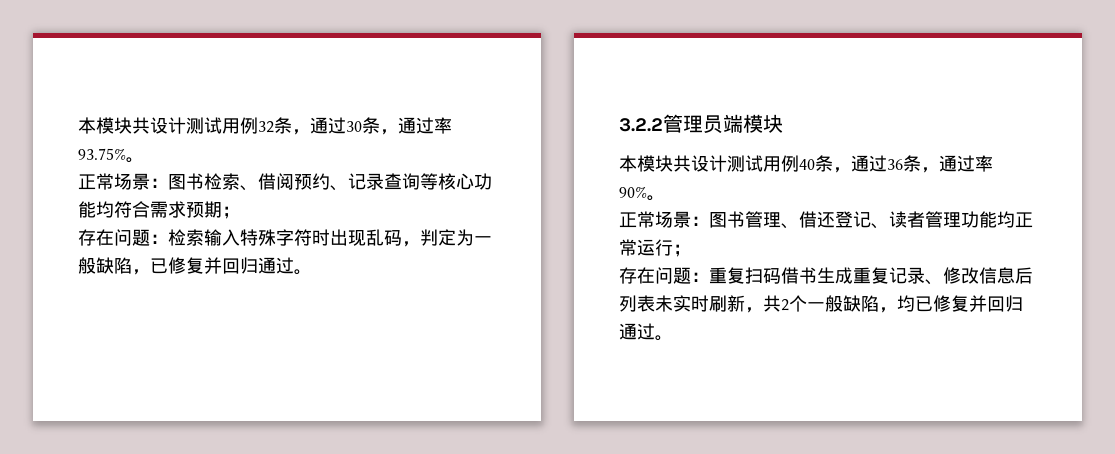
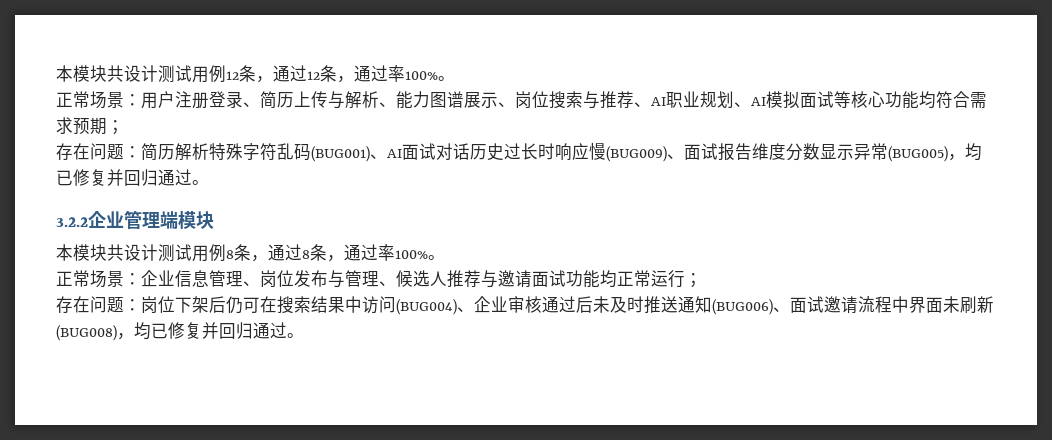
- 本模块共设计测试用例32条，通过30条，通过率93.75%。
- 正常场景：图书检索、借阅预约、记录查询等核心功能均符合需求预期；
+ 本模块共设计测试用例12条，通过12条，通过率100%。
+ 正常场景：用户注册登录、简历上传与解析、能力图谱展示、岗位搜索与推荐、AI职业规划、AI模拟面试等核心功能均符合需求预期；
- 存在问题：检索输入特殊字符时出现乱码，判定为一般缺陷，已修复并回归通过。
+ 存在问题：简历解析特殊字符乱码(BUG001)、AI面试对话历史过长时响应慢(BUG009)、面试报告维度分数显示异常(BUG005)，均已修复并回归通过。
- 3.2.2管理员端模块
+ 3.2.2企业管理端模块
- 本模块共设计测试用例40条，通过36条，通过率90%。
- 正常场景：图书管理、借还登记、读者管理功能均正常运行；
+ 本模块共设计测试用例8条，通过8条，通过率100%。
+ 正常场景：企业信息管理、岗位发布与管理、候选人推荐与邀请面试功能均正常运行；
- 存在问题：重复扫码借书生成重复记录、修改信息后列表未实时刷新，共2个一般缺陷，均已修复并回归通过。
+ 存在问题：岗位下架后仍可在搜索结果中访问(BUG004)、企业审核通过后未及时推送通知(BUG006)、面试邀请流程中界面未刷新(BUG008)，均已修复并回归通过。

